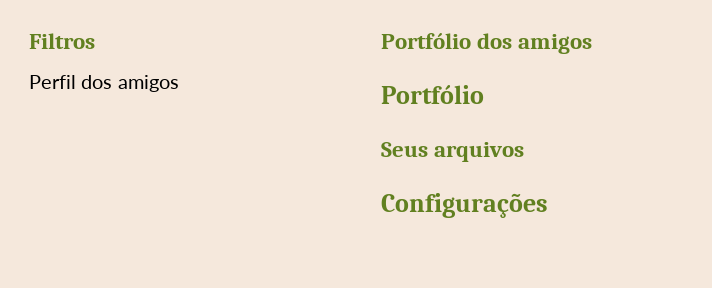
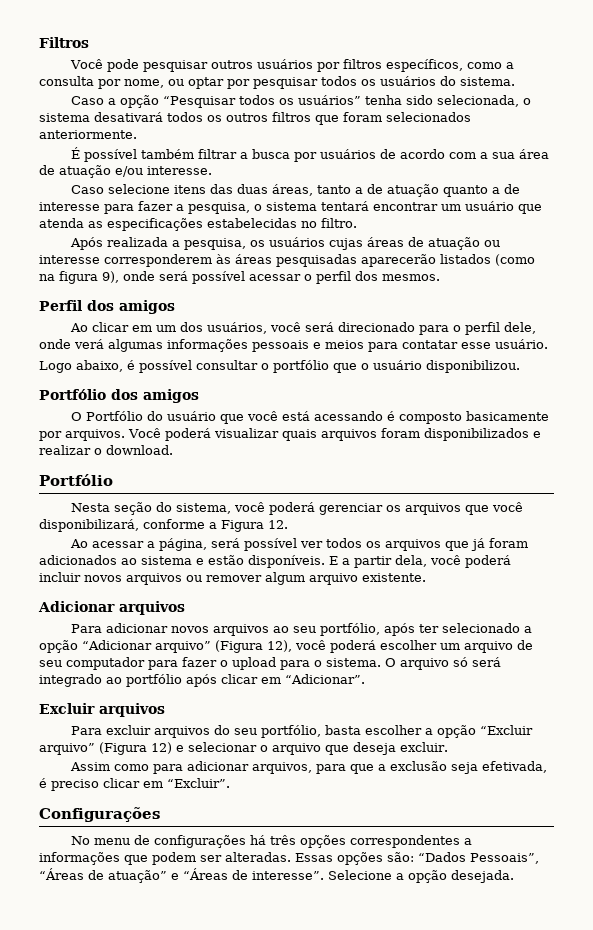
+ Você pode pesquisar outros usuários por filtros específicos, como a consulta por nome, ou optar por pesquisar todos os usuários do sistema.
+ Caso a opção “Pesquisar todos os usuários” tenha sido selecionada, o sistema desativará todos os outros filtros que foram selecionados anteriormente.
+ É possível também filtrar a busca por usuários de acordo com a sua área de atuação e/ou interesse.
+ Caso selecione itens das duas áreas, tanto a de atuação quanto a de interesse para fazer a pesquisa, o sistema tentará encontrar um usuário que atenda as especificações estabelecidas no filtro.
+ Após realizada a pesquisa, os usuários cujas áreas de atuação ou interesse corresponderem às áreas pesquisadas aparecerão listados (como na figura 9), onde será possível acessar o perfil dos mesmos.
  Perfil dos amigos
+ Ao clicar em um dos usuários, você será direcionado para o perfil dele, onde verá algumas informações pessoais e meios para contatar esse usuário.
+ Logo abaixo, é possível consultar o portfólio que o usuário disponibilizou.
  Portfólio dos amigos
+ O Portfólio do usuário que você está acessando é composto basicamente por arquivos. Você poderá visualizar quais arquivos foram disponibilizados e realizar o download.
  Portfólio
- Seus arquivos
+ Nesta seção do sistema, você poderá gerenciar os arquivos que você disponibilizará, conforme a Figura 12.
+ Ao acessar a página, será possível ver todos os arquivos que já foram adicionados ao sistema e estão disponíveis. E a partir dela, você poderá incluir novos arquivos ou remover algum arquivo existente.
+ Adicionar arquivos
+ Para adicionar novos arquivos ao seu portfólio, após ter selecionado a opção “Adicionar arquivo” (Figura 12), você poderá escolher um arquivo de seu computador para fazer o upload para o sistema. O arquivo só será integrado ao portfólio após clicar em “Adicionar”.
+ Excluir arquivos
+ Para excluir arquivos do seu portfólio, basta escolher a opção “Excluir arquivo” (Figura 12) e selecionar o arquivo que deseja excluir.
+ Assim como para adicionar arquivos, para que a exclusão seja efetivada, é preciso clicar em “Excluir”.
  Configurações
+ No menu de configurações há três opções correspondentes a informações que podem ser alteradas. Essas opções são: “Dados Pessoais”, “Áreas de atuação” e “Áreas de interesse”. Selecione a opção desejada.

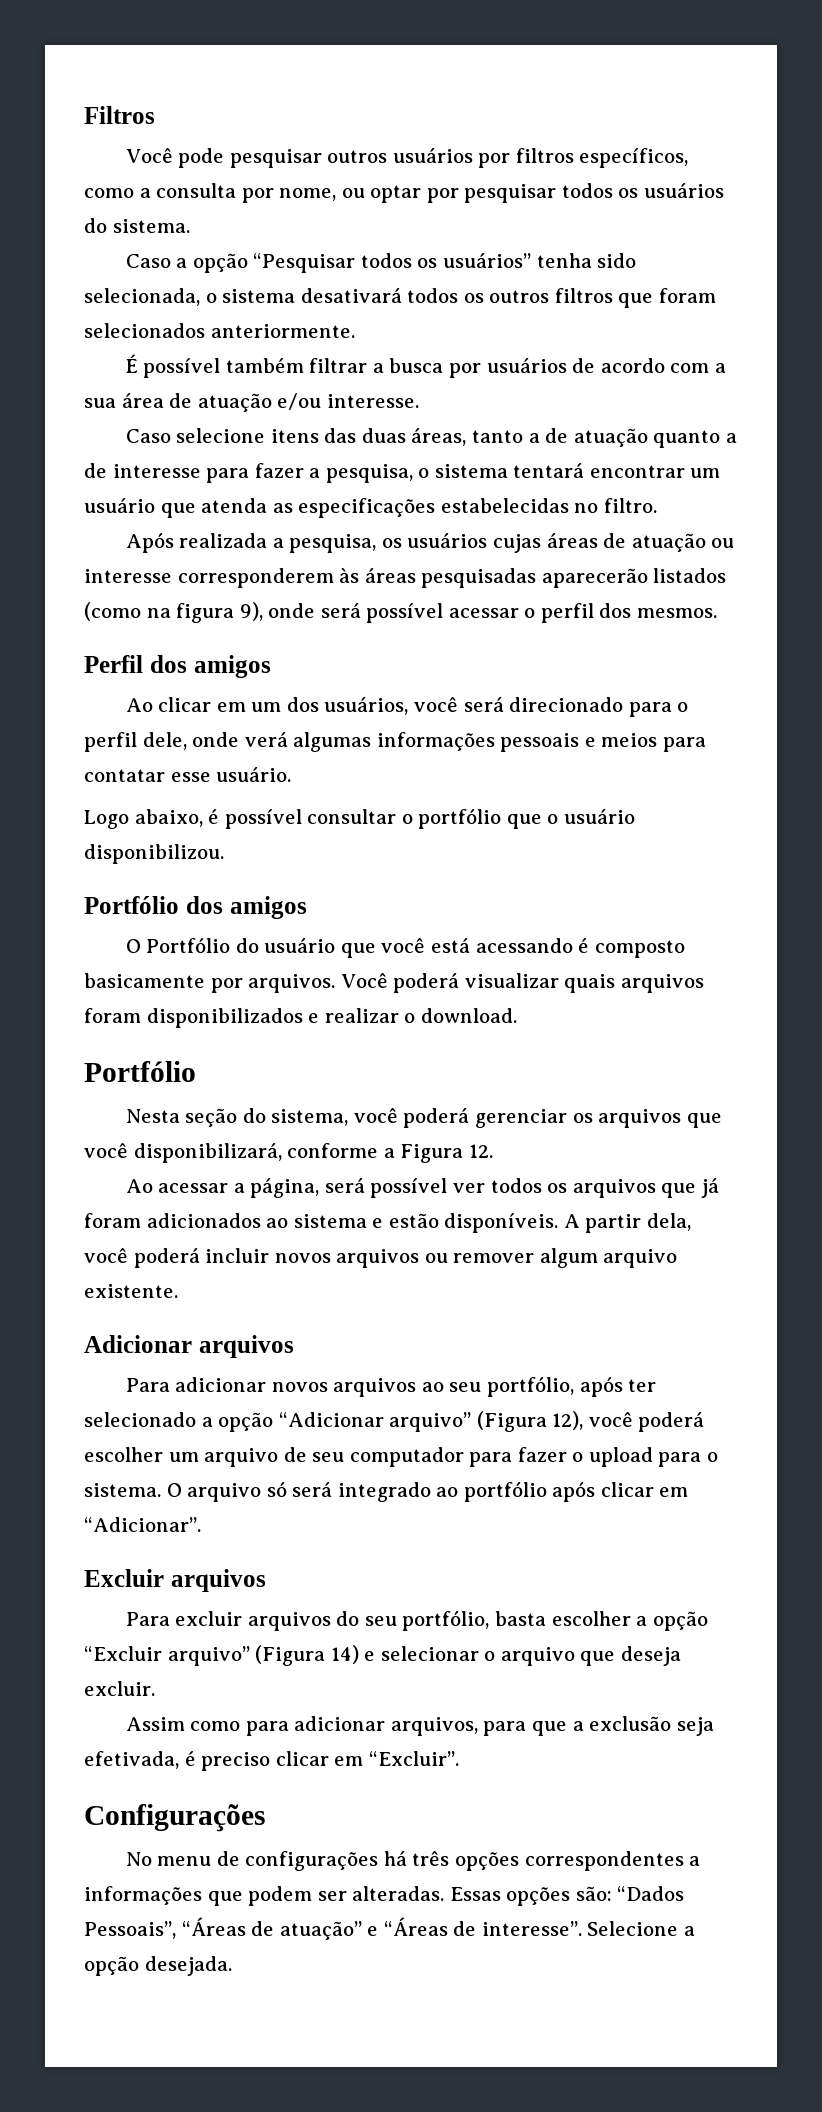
- E a partir dela, você poderá incluir novos arquivos ou remover algum arquivo existente.
+ A partir dela, você poderá incluir novos arquivos ou remover algum arquivo existente.
- Para excluir arquivos do seu portfólio, basta escolher a opção “Excluir arquivo” (Figura 12) e selecionar o arquivo que deseja excluir.
+ Para excluir arquivos do seu portfólio, basta escolher a opção “Excluir arquivo” (Figura 14) e selecionar o arquivo que deseja excluir.

